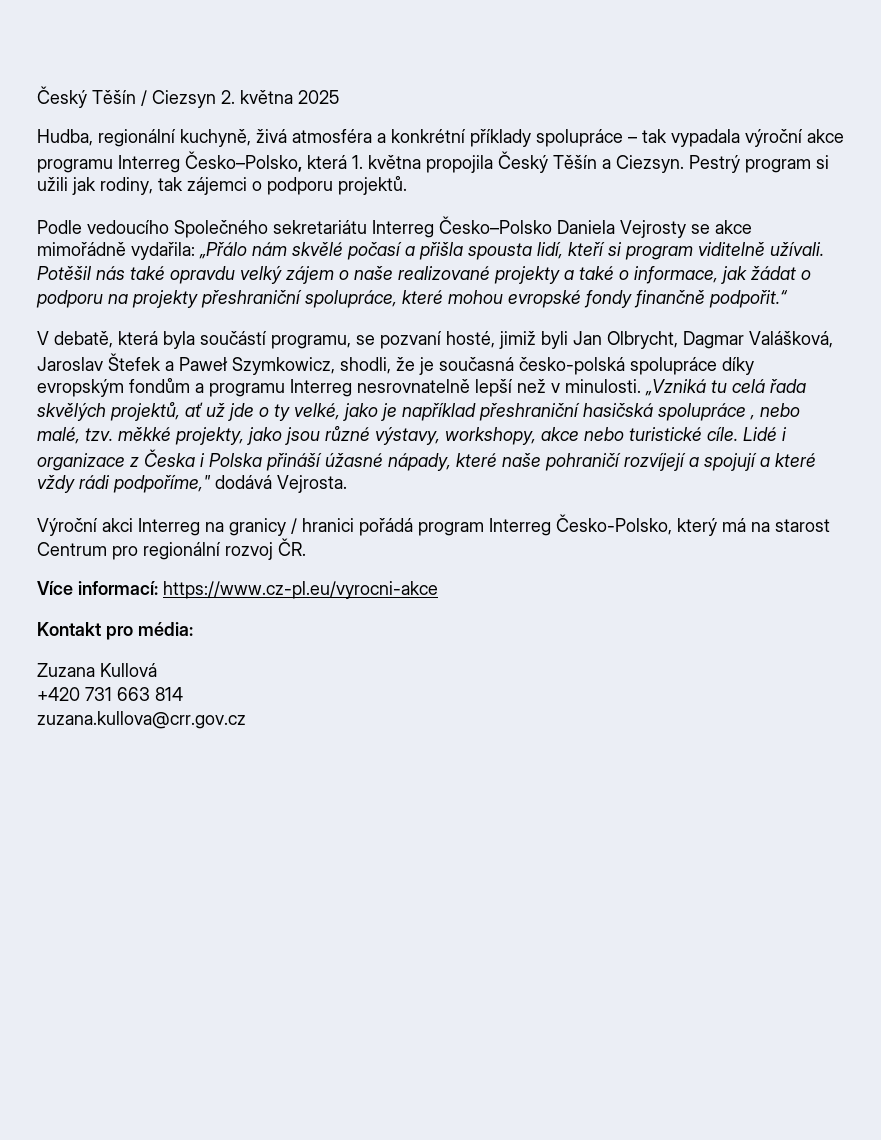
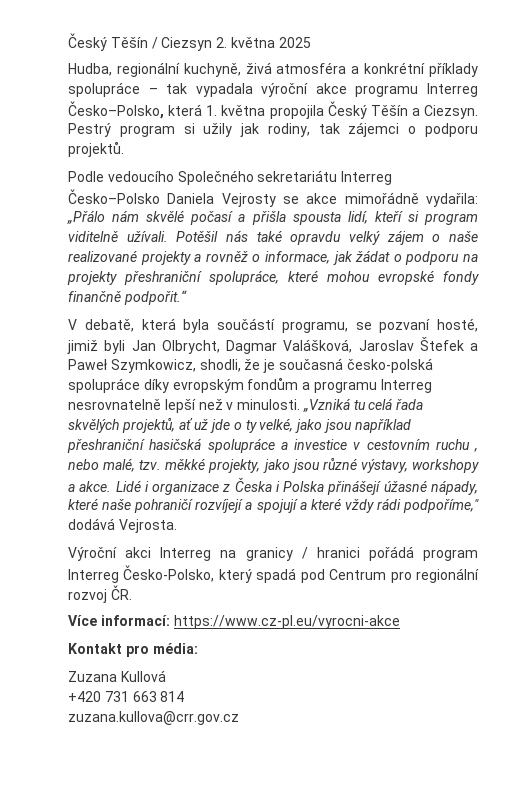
- Pestrý program si užili jak rodiny, tak zájemci o podporu projektů.
+ Pestrý program si užily jak rodiny, tak zájemci o podporu projektů.
- Potěšil nás také opravdu velký zájem o naše realizované projekty a také o informace, jak žádat o podporu na projekty přeshraniční spolupráce, které mohou evropské fondy finančně podpořit.“
+ Potěšil nás také opravdu velký zájem o naše realizované projekty a rovněž o informace, jak žádat o podporu na projekty přeshraniční spolupráce, které mohou evropské fondy finančně podpořit.“
- „Vzniká tu celá řada skvělých projektů, ať už jde o ty velké, jako je například přeshraniční hasičská spolupráce , nebo malé, tzv. měkké projekty, jako jsou různé výstavy, workshopy, akce nebo turistické cíle.
+ „Vzniká tu celá řada skvělých projektů, ať už jde o ty velké, jako jsou například přeshraniční hasičská spolupráce a investice v cestovním ruchu , nebo malé, tzv. měkké projekty, jako jsou různé výstavy, workshopy a akce.
- Lidé i organizace z Česka i Polska přináší úžasné nápady, které naše pohraničí rozvíjejí a spojují a které vždy rádi podpoříme," dodává Vejrosta.
+ Lidé i organizace z Česka i Polska přinášejí úžasné nápady, které naše pohraničí rozvíjejí a spojují a které vždy rádi podpoříme," dodává Vejrosta.
- Výroční akci Interreg na granicy / hranici pořádá program Interreg Česko-Polsko, který má na starost Centrum pro regionální rozvoj ČR.
+ Výroční akci Interreg na granicy / hranici pořádá program Interreg Česko-Polsko, který spadá pod Centrum pro regionální rozvoj ČR.

